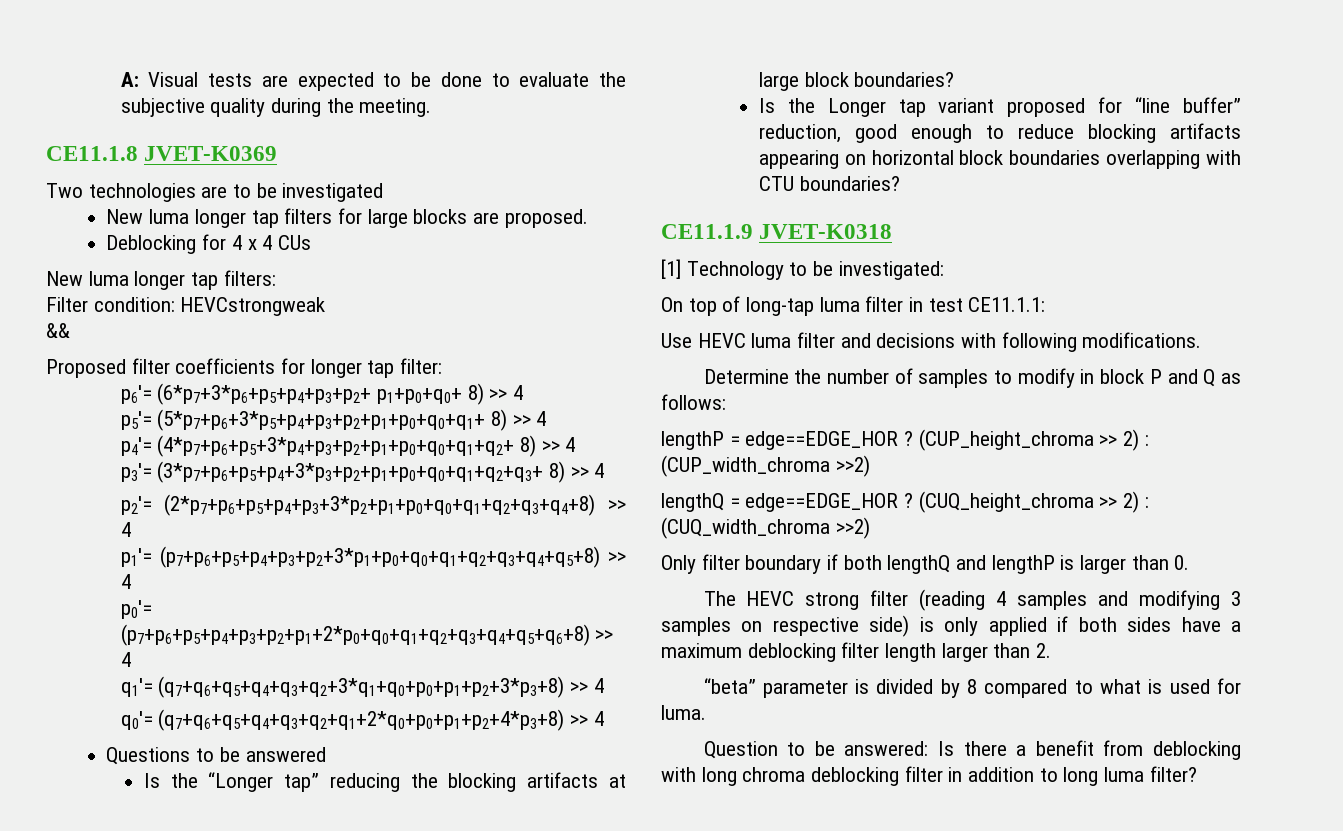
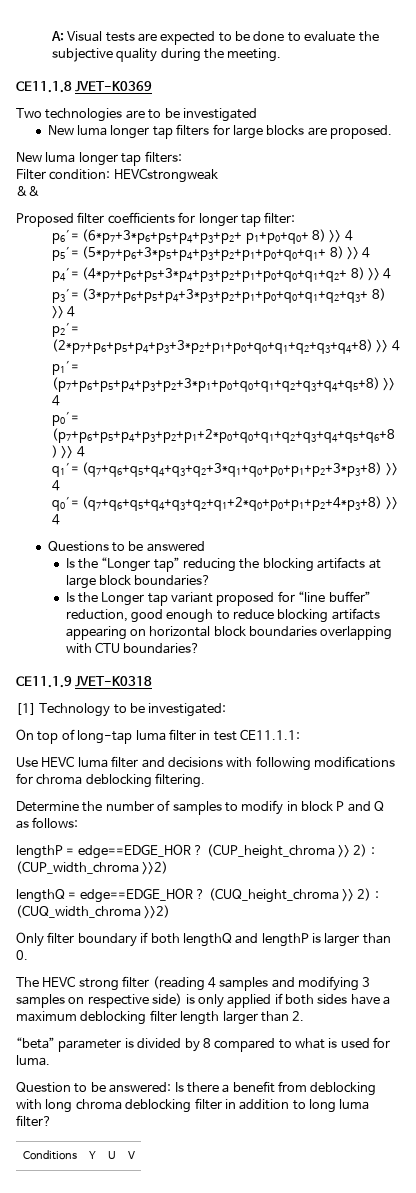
- Deblocking for 4 x 4 CUs
- Use HEVC luma filter and decisions with following modifications.
+ Use HEVC luma filter and decisions with following modifications for chroma deblocking filtering.
+ Conditions | Y | U | V

